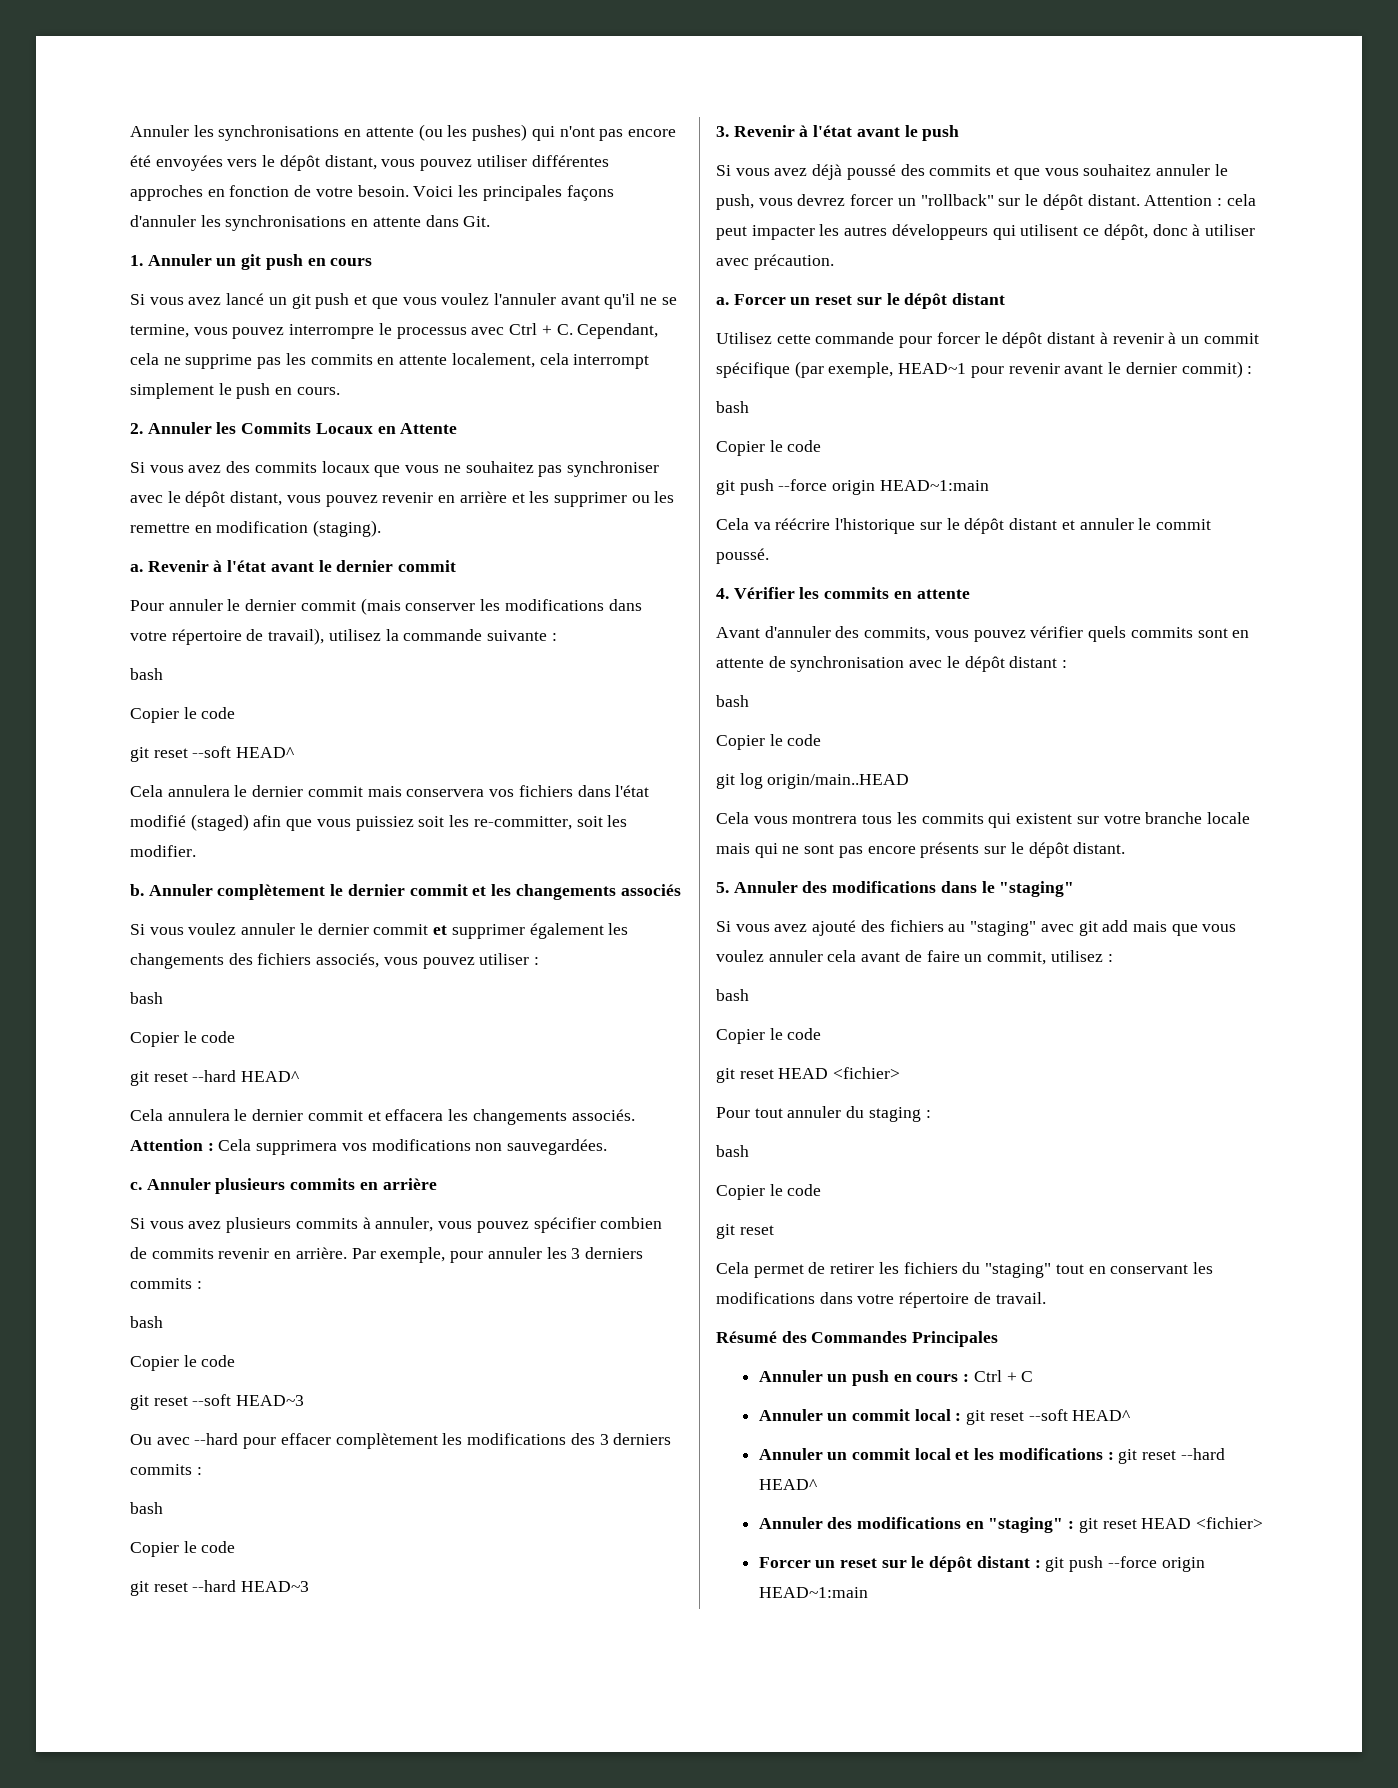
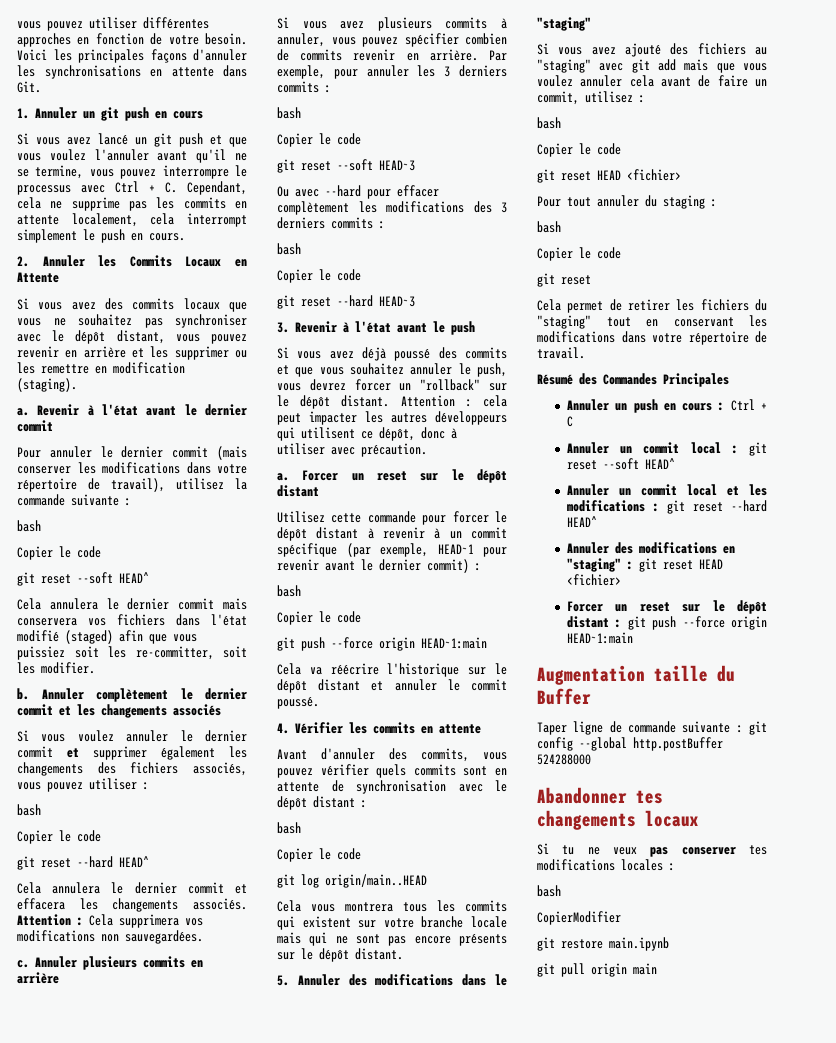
- Annuler les synchronisations en attente (ou les pushes) qui n'ont pas encore été envoyées vers le dépôt distant, vous pouvez utiliser différentes approches en fonction de votre besoin.
+ vous pouvez utiliser différentes approches en fonction de votre besoin.
+ Augmentation taille du Buffer
+ Taper ligne de commande suivante : git config --global http.postBuffer 524288000
+ Abandonner tes changements locaux
+ Si tu ne veux pas conserver tes modifications locales :
+ bash
+ CopierModifier
+ git restore main.ipynb
+ git pull origin main

